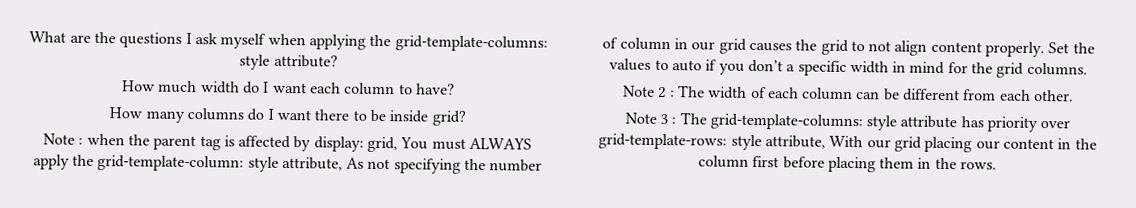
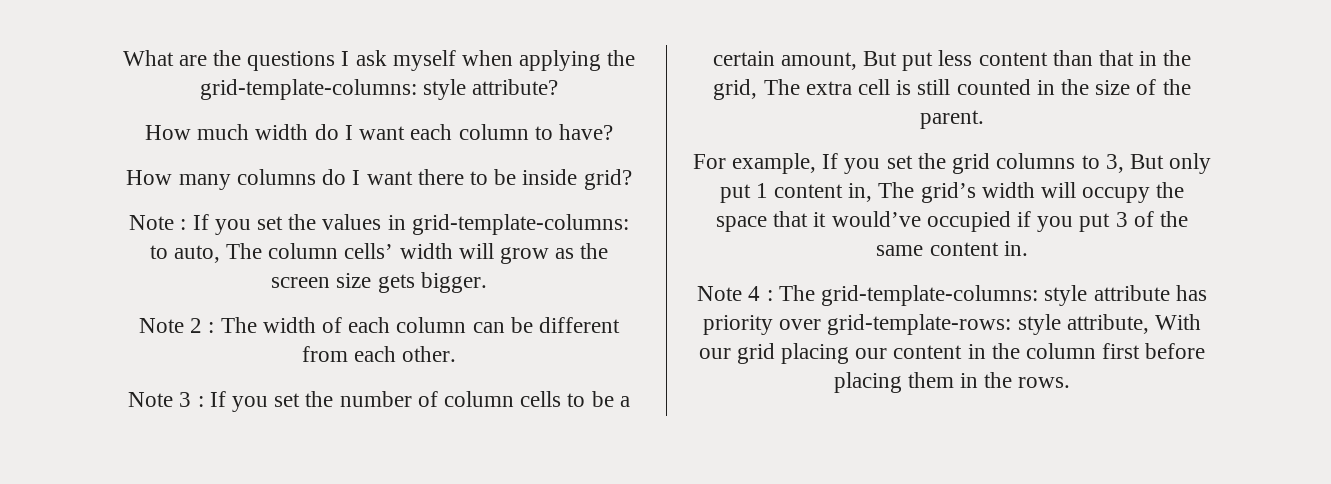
- Note : when the parent tag is affected by display: grid, You must ALWAYS apply the grid-template-column: style attribute, As not specifying the number of column in our grid causes the grid to not align content properly. Set the values to auto if you don’t a specific width in mind for the grid columns.
+ Note : If you set the values in grid-template-columns: to auto, The column cells’ width will grow as the screen size gets bigger.
- Note 3 : The grid-template-columns: style attribute has priority over grid-template-rows: style attribute, With our grid placing our content in the column first before placing them in the rows.
+ Note 3 : If you set the number of column cells to be a certain amount, But put less content than that in the grid, The extra cell is still counted in the size of the parent.
+ For example, If you set the grid columns to 3, But only put 1 content in, The grid’s width will occupy the space that it would’ve occupied if you put 3 of the same content in.
+ Note 4 : The grid-template-columns: style attribute has priority over grid-template-rows: style attribute, With our grid placing our content in the column first before placing them in the rows.

